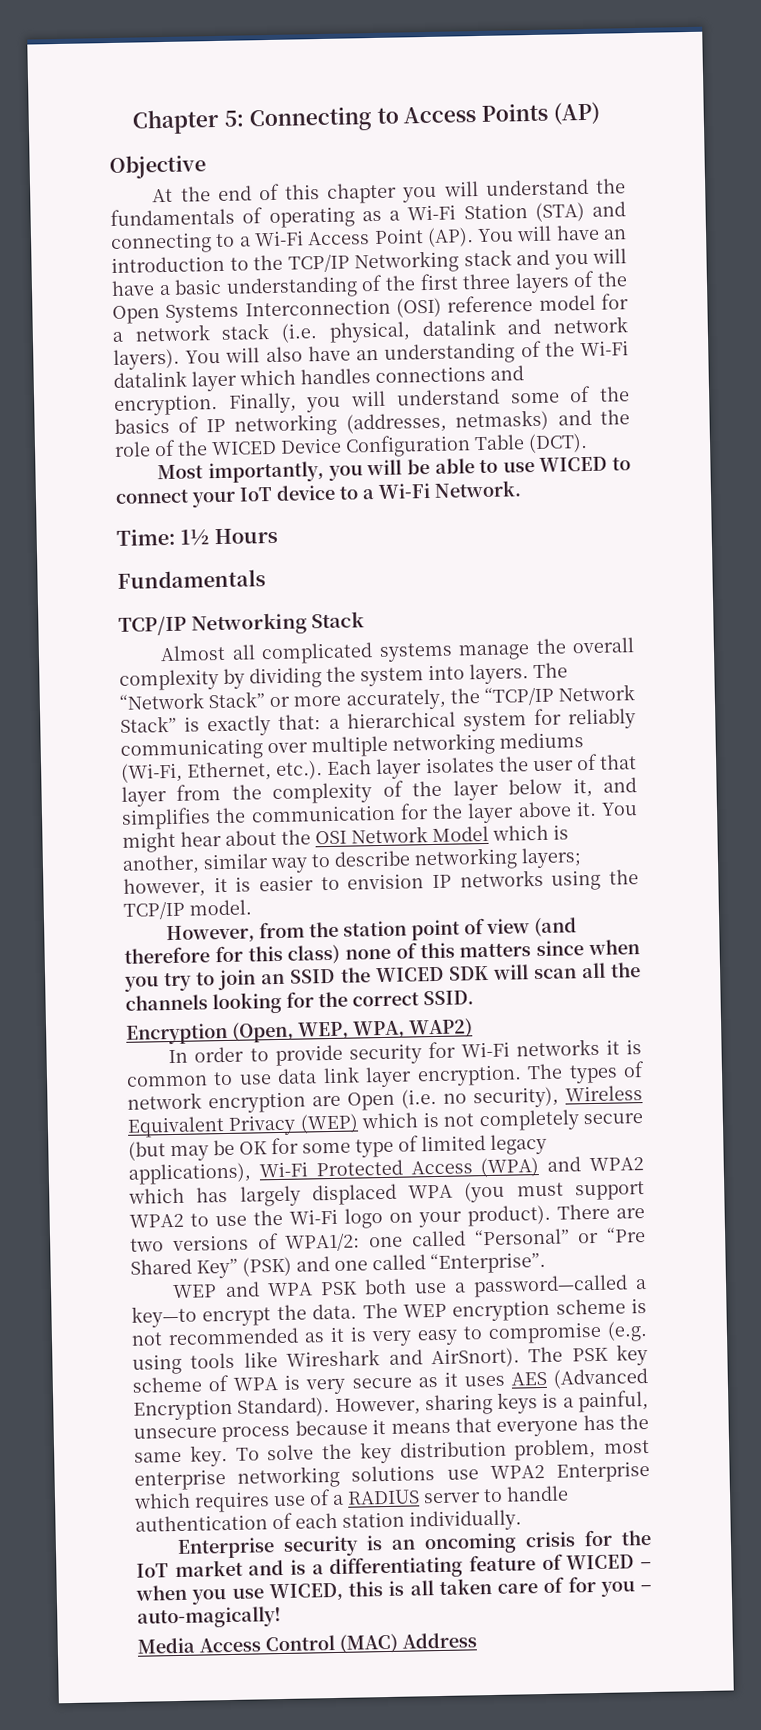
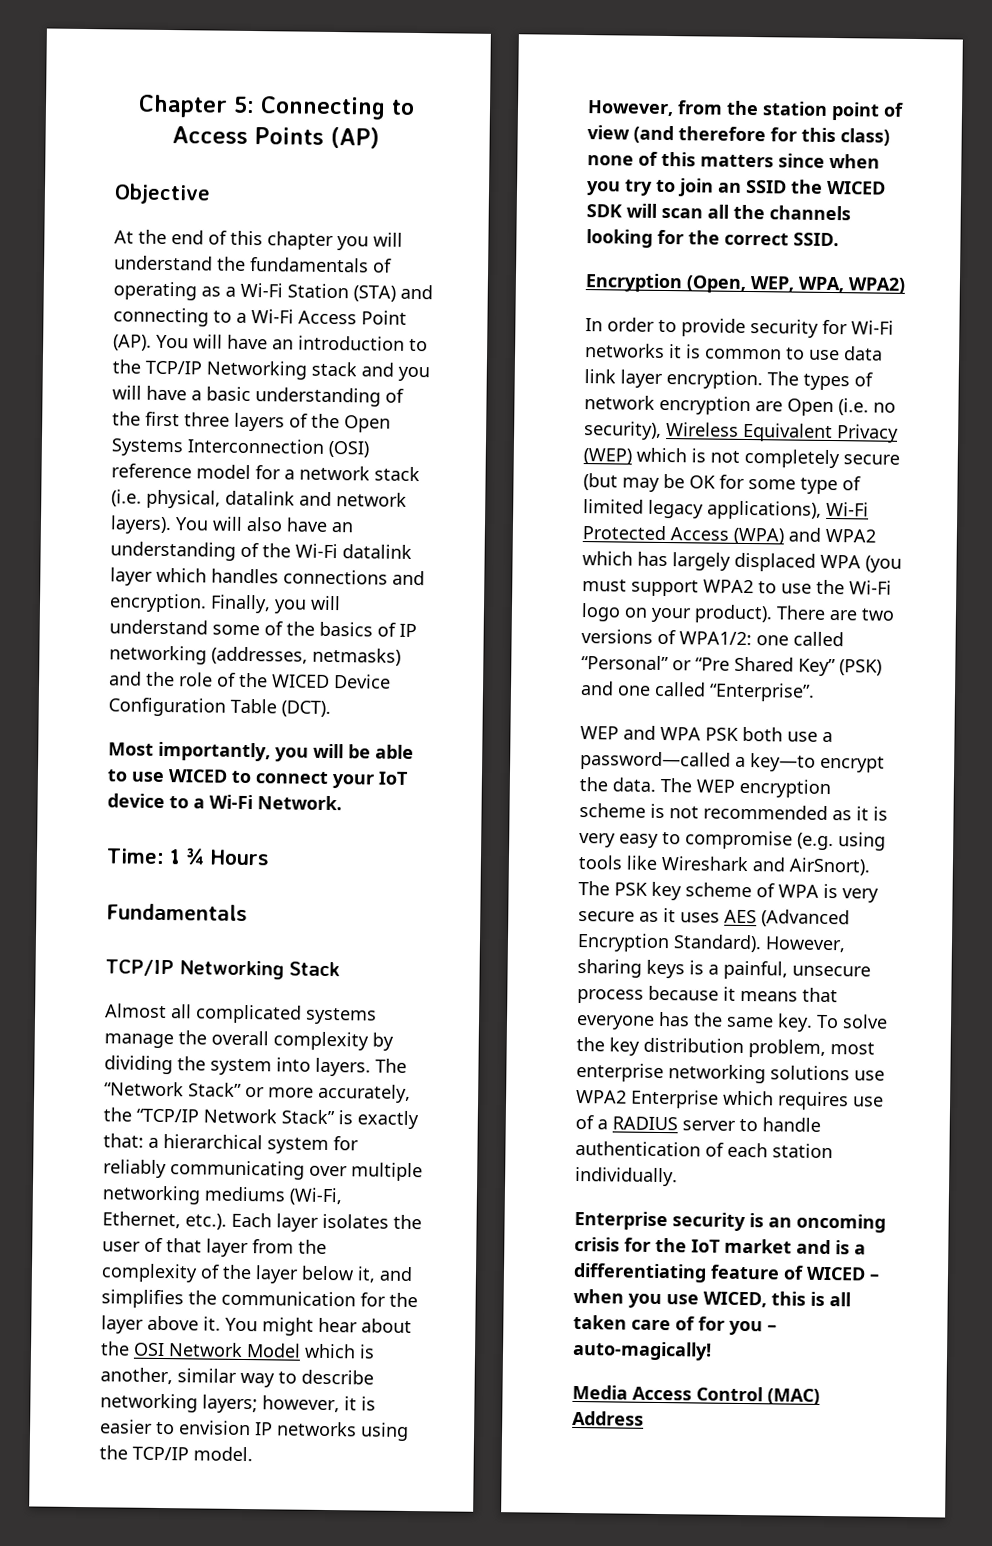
- Time: 1½ Hours
+ Time: 1 ¾ Hours
- Encryption (Open, WEP, WPA, WAP2)
+ Encryption (Open, WEP, WPA, WPA2)

